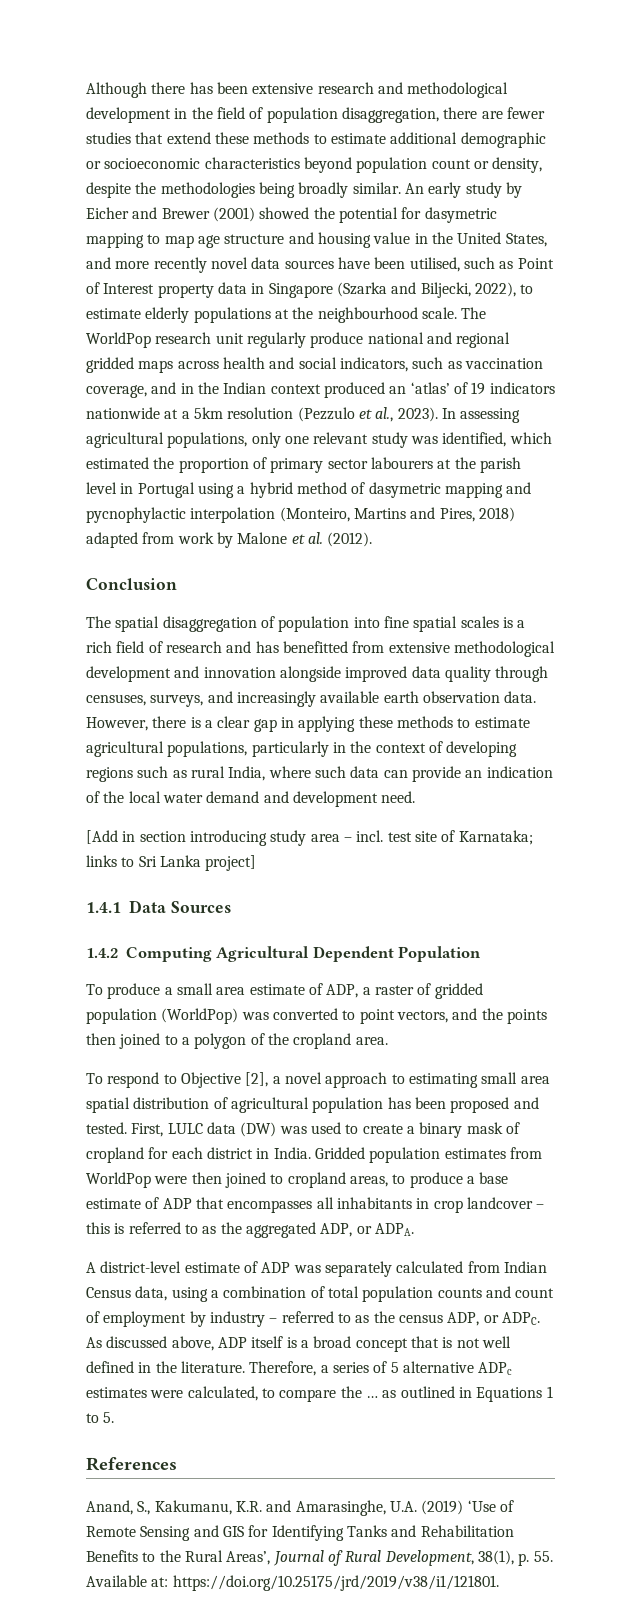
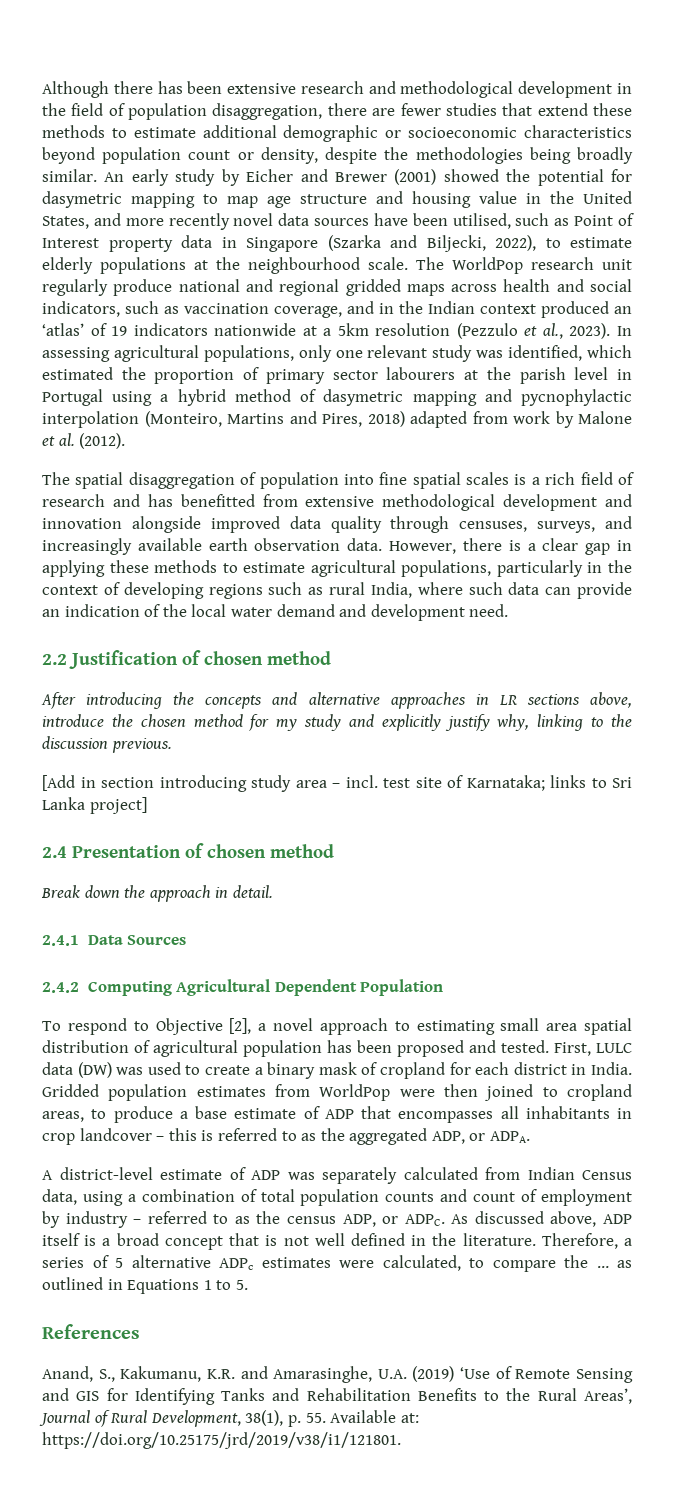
- Conclusion
+ 2.2 Justification of chosen method
+ After introducing the concepts and alternative approaches in LR sections above, introduce the chosen method for my study and explicitly justify why, linking to the discussion previous.
- 1.4.1 Data Sources
+ 2.4 Presentation of chosen method
+ Break down the approach in detail.
+ 2.4.1 Data Sources
- 1.4.2 Computing Agricultural Dependent Population
+ 2.4.2 Computing Agricultural Dependent Population
- To produce a small area estimate of ADP, a raster of gridded population (WorldPop) was converted to point vectors, and the points then joined to a polygon of the cropland area.

